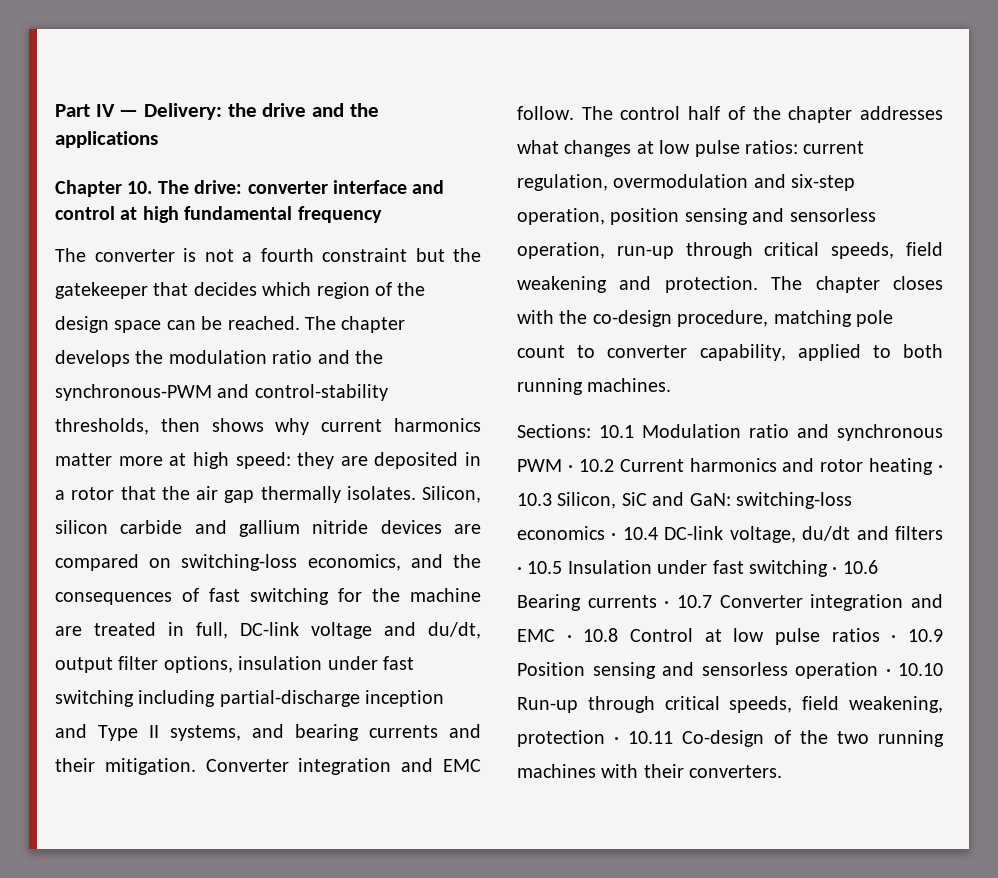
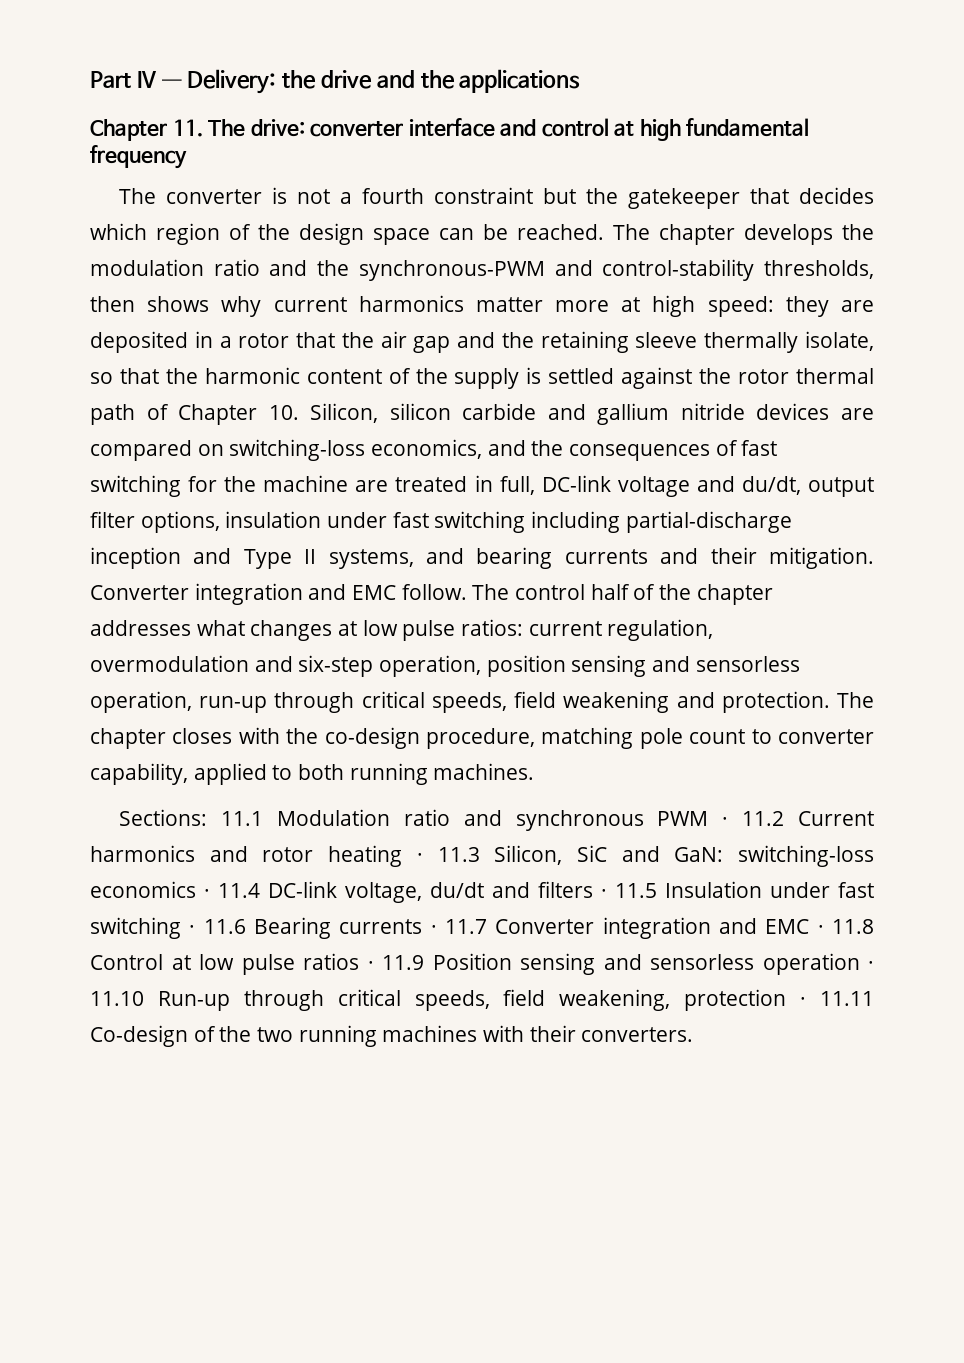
- Chapter 10. The drive: converter interface and control at high fundamental frequency
+ Chapter 11. The drive: converter interface and control at high fundamental frequency
- they are deposited in a rotor that the air gap thermally isolates. Silicon, silicon carbide and gallium nitride devices are compared on switching-loss economics, and the consequences of fast switching for the machine are treated in full, DC-link voltage and du/dt, output filter options, insulation under fast switching including partial-discharge inception and Type II systems, and bearing currents and their mitigation.
+ they are deposited in a rotor that the air gap and the retaining sleeve thermally isolate, so that the harmonic content of the supply is settled against the rotor thermal path of Chapter 10. Silicon, silicon carbide and gallium nitride devices are compared on switching-loss economics, and the consequences of fast switching for the machine are treated in full, DC-link voltage and du/dt, output filter options, insulation under fast switching including partial-discharge inception and Type II systems, and bearing currents and their mitigation.
- 10.1 Modulation ratio and synchronous PWM · 10.2 Current harmonics and rotor heating · 10.3 Silicon, SiC and GaN:
+ 11.1 Modulation ratio and synchronous PWM · 11.2 Current harmonics and rotor heating · 11.3 Silicon, SiC and GaN:
- switching-loss economics · 10.4 DC-link voltage, du/dt and filters · 10.5 Insulation under fast switching · 10.6 Bearing currents · 10.7 Converter integration and EMC · 10.8 Control at low pulse ratios · 10.9 Position sensing and sensorless operation · 10.10 Run-up through critical speeds, field weakening, protection · 10.11 Co-design of the two running machines with their converters.
+ switching-loss economics · 11.4 DC-link voltage, du/dt and filters · 11.5 Insulation under fast switching · 11.6 Bearing currents · 11.7 Converter integration and EMC · 11.8 Control at low pulse ratios · 11.9 Position sensing and sensorless operation · 11.10 Run-up through critical speeds, field weakening, protection · 11.11 Co-design of the two running machines with their converters.

